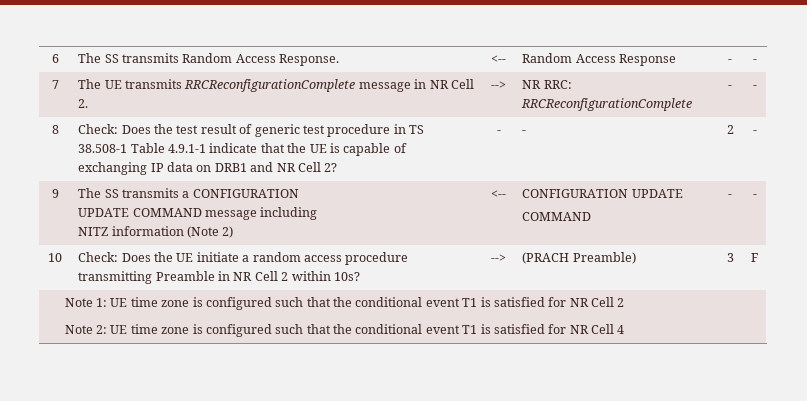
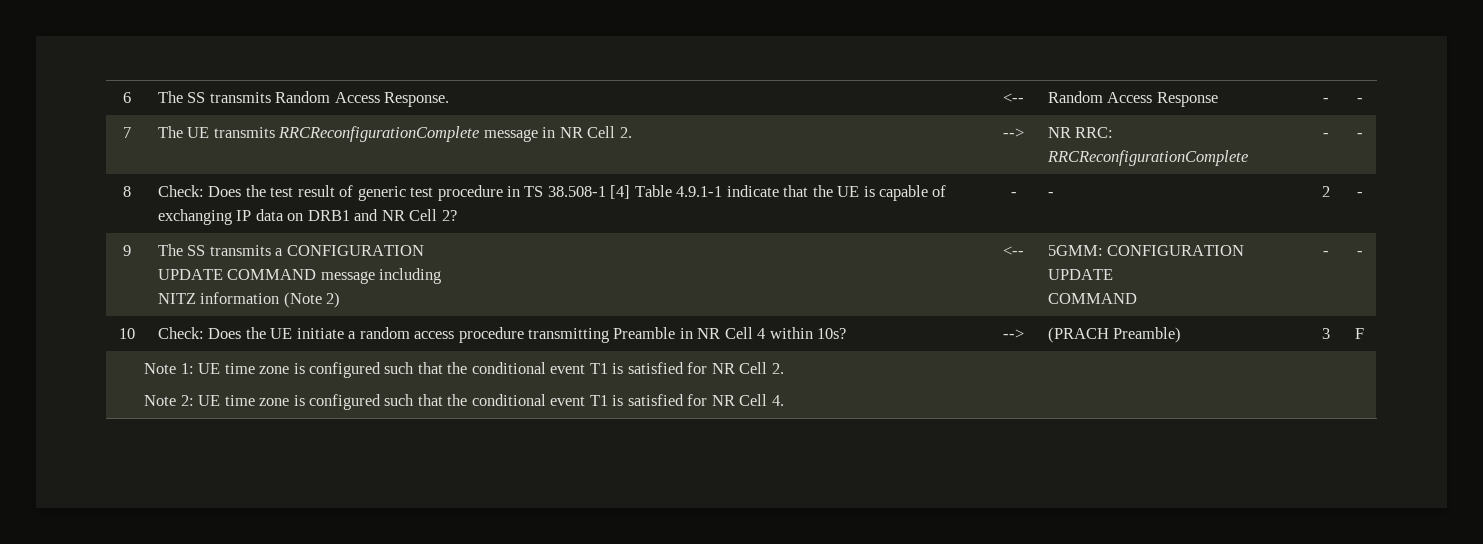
- 8 | Check: Does the test result of generic test procedure in TS 38.508-1 Table 4.9.1-1 indicate that the UE is capable of exchanging IP data on DRB1 and NR Cell 2? | - | - | 2 | -
+ 8 | Check: Does the test result of generic test procedure in TS 38.508-1 [4] Table 4.9.1-1 indicate that the UE is capable of exchanging IP data on DRB1 and NR Cell 2? | - | - | 2 | -
  9 | The SS transmits a CONFIGURATION
  UPDATE COMMAND message including
- NITZ information (Note 2) | <-- | CONFIGURATION UPDATE
+ NITZ information (Note 2) | <-- | 5GMM: CONFIGURATION UPDATE
- 10 | Check: Does the UE initiate a random access procedure transmitting Preamble in NR Cell 2 within 10s? | --> | (PRACH Preamble) | 3 | F
+ 10 | Check: Does the UE initiate a random access procedure transmitting Preamble in NR Cell 4 within 10s? | --> | (PRACH Preamble) | 3 | F
- Note 1: UE time zone is configured such that the conditional event T1 is satisfied for NR Cell 2
- Note 2: UE time zone is configured such that the conditional event T1 is satisfied for NR Cell 4
+ Note 1: UE time zone is configured such that the conditional event T1 is satisfied for NR Cell 2.
+ Note 2: UE time zone is configured such that the conditional event T1 is satisfied for NR Cell 4.

